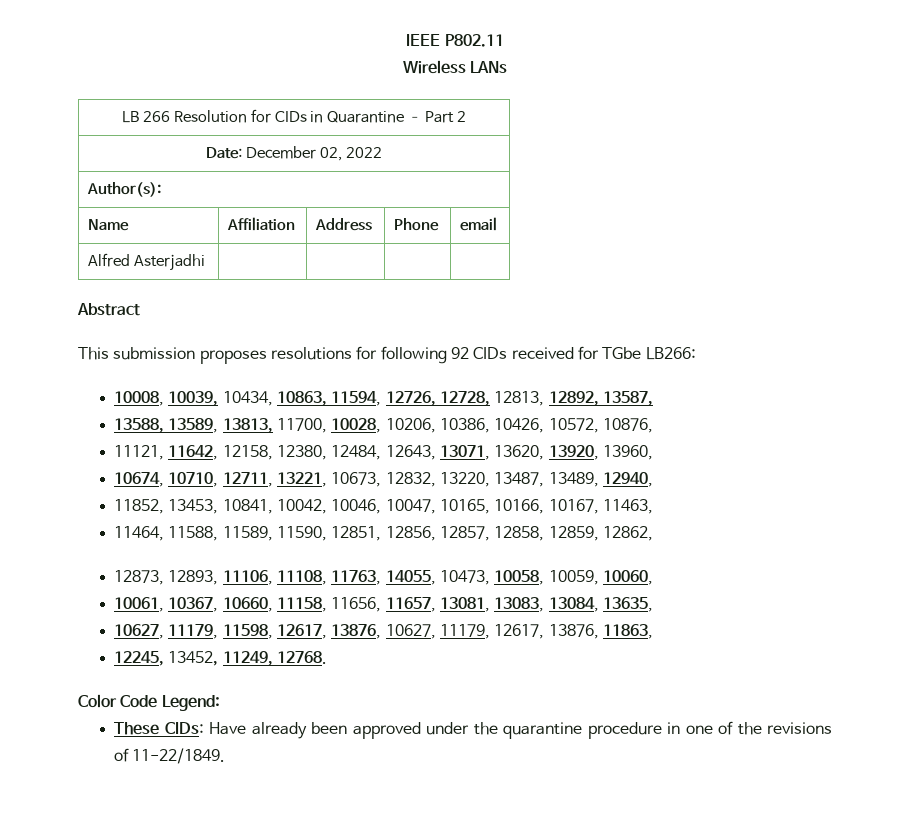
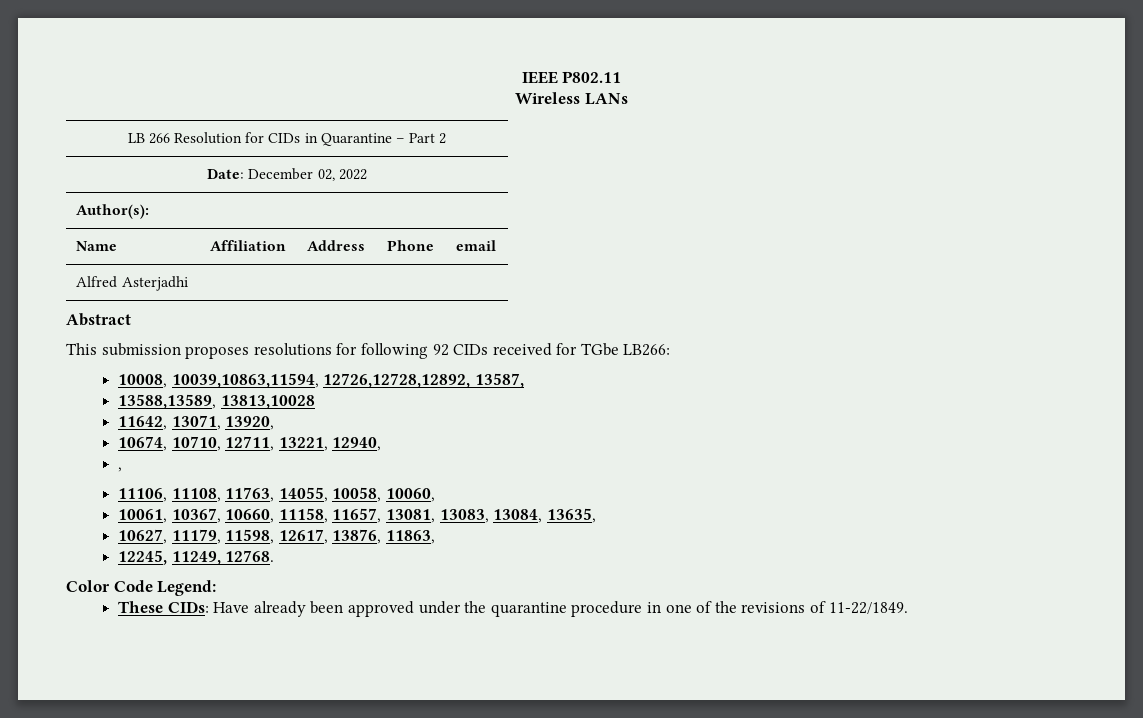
- 10008, 10039, 10434, 10863, 11594, 12726, 12728, 12813, 12892, 13587,
- 13588, 13589, 13813, 11700, 10028, 10206, 10386, 10426, 10572, 10876,
- 11121, 11642, 12158, 12380, 12484, 12643, 13071, 13620, 13920, 13960,
+ 10008, 10039,10863,11594, 12726,12728,12892, 13587,
+ 13588,13589, 13813,10028
+ 11642, 13071, 13920,
- 10674, 10710, 12711, 13221, 10673, 12832, 13220, 13487, 13489, 12940,
- 11852, 13453, 10841, 10042, 10046, 10047, 10165, 10166, 10167, 11463,
- 11464, 11588, 11589, 11590, 12851, 12856, 12857, 12858, 12859, 12862,
- 12873, 12893, 11106, 11108, 11763, 14055, 10473, 10058, 10059, 10060,
+ 10674, 10710, 12711, 13221, 12940,
+ ,
+ 11106, 11108, 11763, 14055, 10058, 10060,
- 10061, 10367, 10660, 11158, 11656, 11657, 13081, 13083, 13084, 13635,
+ 10061, 10367, 10660, 11158, 11657, 13081, 13083, 13084, 13635,
- 10627, 11179, 11598, 12617, 13876, 10627, 11179, 12617, 13876, 11863,
+ 10627, 11179, 11598, 12617, 13876, 11863,
- 12245, 13452, 11249, 12768.
+ 12245, 11249, 12768.

